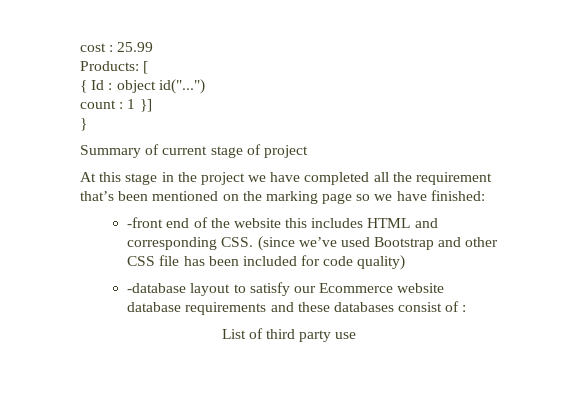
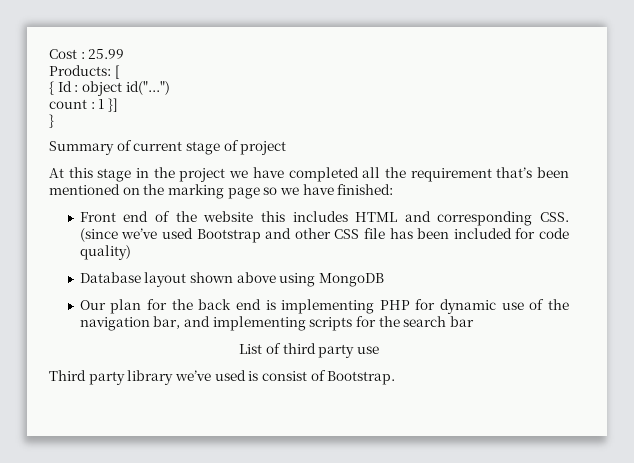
- cost : 25.99
+ Cost : 25.99
- -front end of the website this includes HTML and corresponding CSS. (since we’ve used Bootstrap and other CSS file has been included for code quality)
+ Front end of the website this includes HTML and corresponding CSS. (since we’ve used Bootstrap and other CSS file has been included for code quality)
- -database layout to satisfy our Ecommerce website database requirements and these databases consist of :
+ Database layout shown above using MongoDB
+ Our plan for the back end is implementing PHP for dynamic use of the navigation bar, and implementing scripts for the search bar
+ Third party library we’ve used is consist of Bootstrap.

